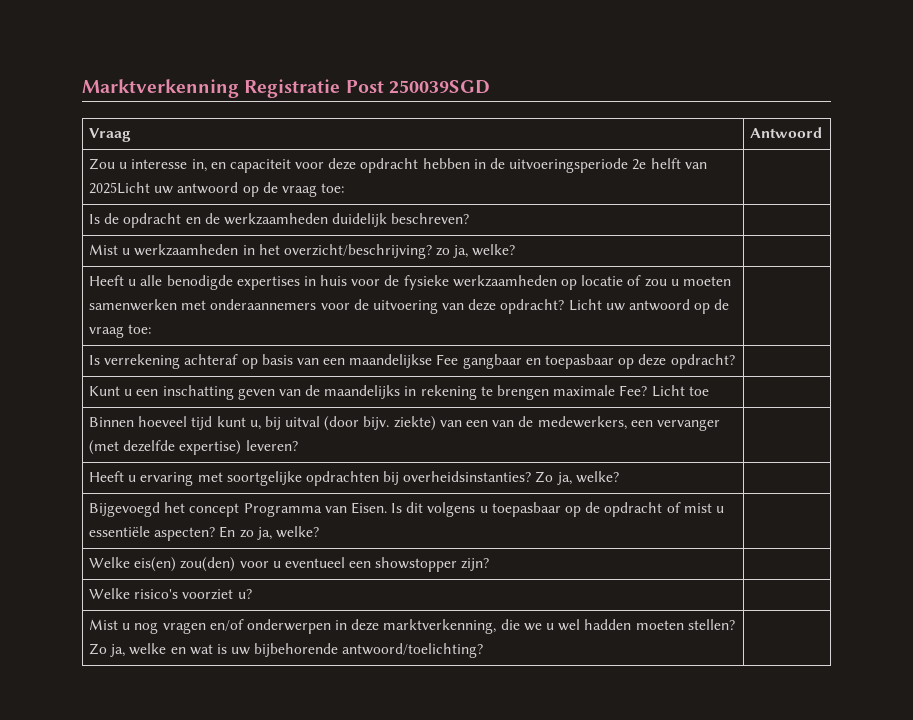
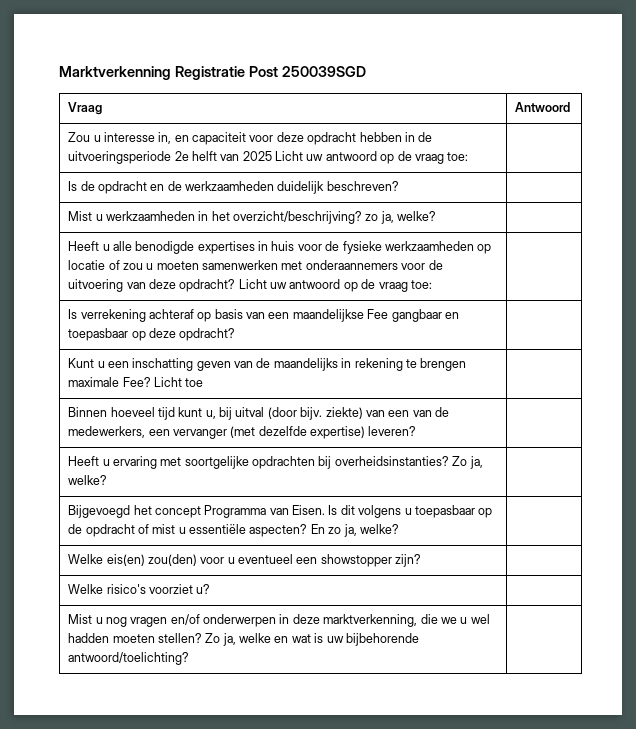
- Zou u interesse in, en capaciteit voor deze opdracht hebben in de uitvoeringsperiode 2e helft van 2025Licht uw antwoord op de vraag toe: |
+ Zou u interesse in, en capaciteit voor deze opdracht hebben in de uitvoeringsperiode 2e helft van 2025 Licht uw antwoord op de vraag toe: |

